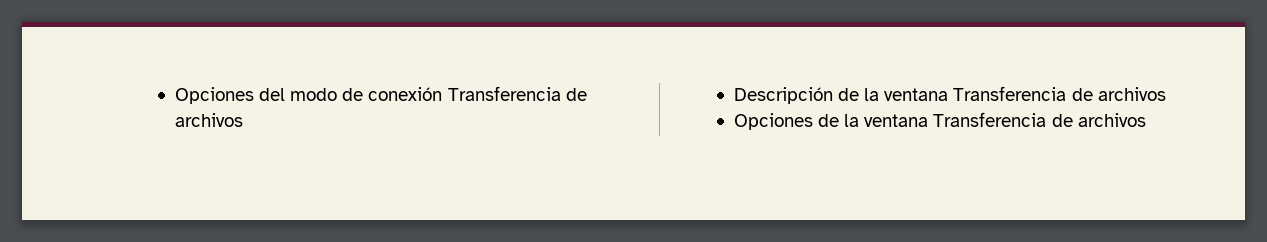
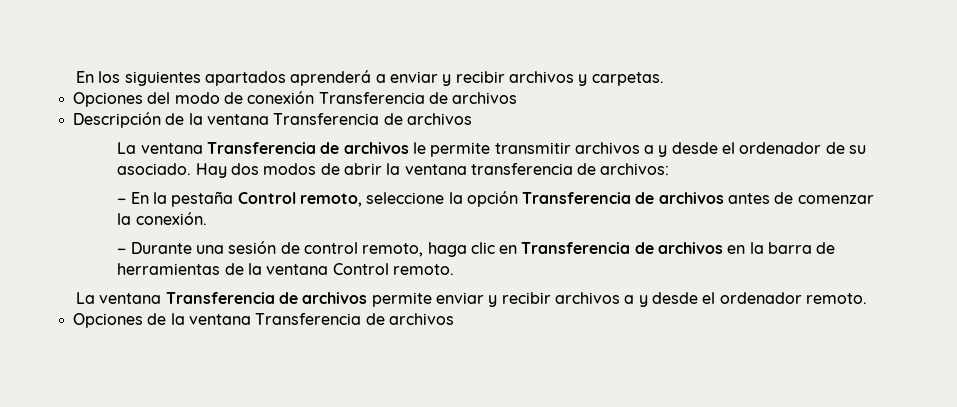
+ En los siguientes apartados aprenderá a enviar y recibir archivos y carpetas.
+ La ventana Transferencia de archivos le permite transmitir archivos a y desde el ordenador de su asociado. Hay dos modos de abrir la ventana transferencia de archivos:
+ − En la pestaña Control remoto, seleccione la opción Transferencia de archivos antes de comenzar la conexión.
+ − Durante una sesión de control remoto, haga clic en Transferencia de archivos en la barra de herramientas de la ventana Control remoto.
+ La ventana Transferencia de archivos permite enviar y recibir archivos a y desde el ordenador remoto.

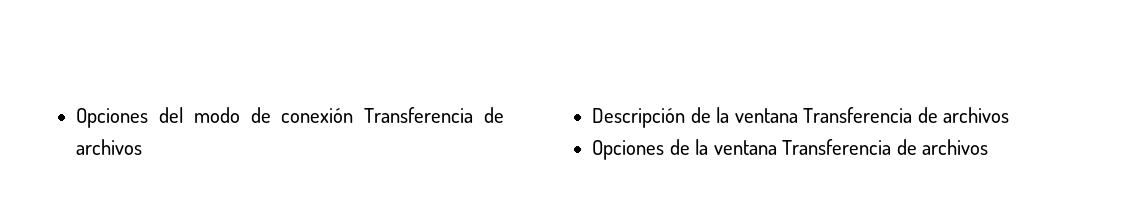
- En los siguientes apartados aprenderá a enviar y recibir archivos y carpetas.
- La ventana Transferencia de archivos le permite transmitir archivos a y desde el ordenador de su asociado. Hay dos modos de abrir la ventana transferencia de archivos:
- − En la pestaña Control remoto, seleccione la opción Transferencia de archivos antes de comenzar la conexión.
- − Durante una sesión de control remoto, haga clic en Transferencia de archivos en la barra de herramientas de la ventana Control remoto.
- La ventana Transferencia de archivos permite enviar y recibir archivos a y desde el ordenador remoto.

